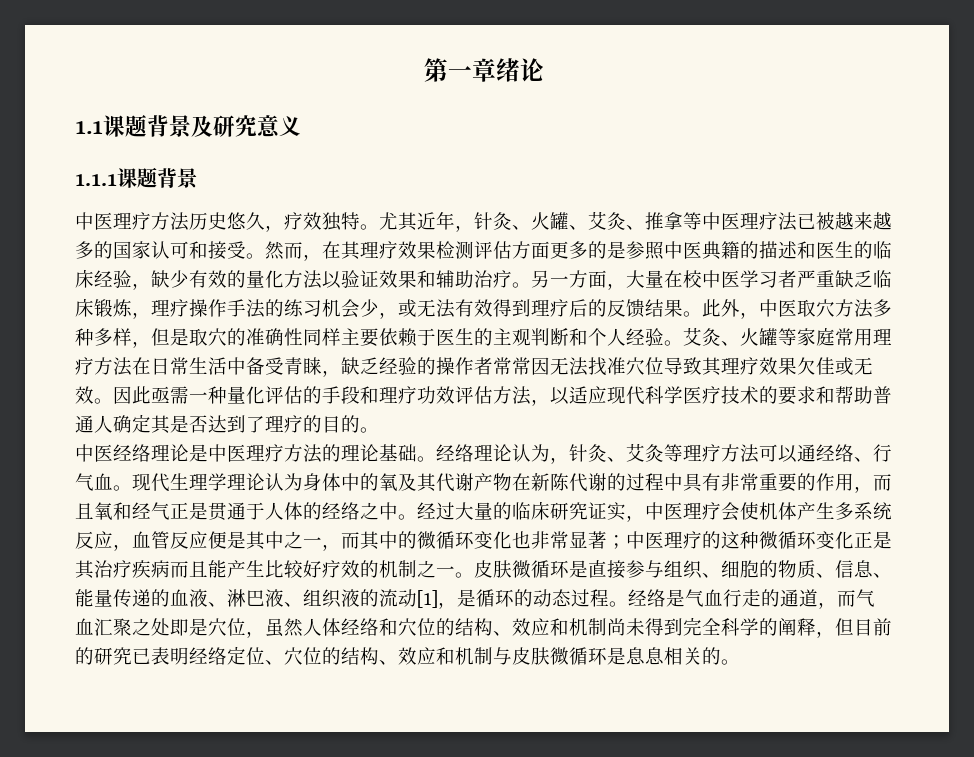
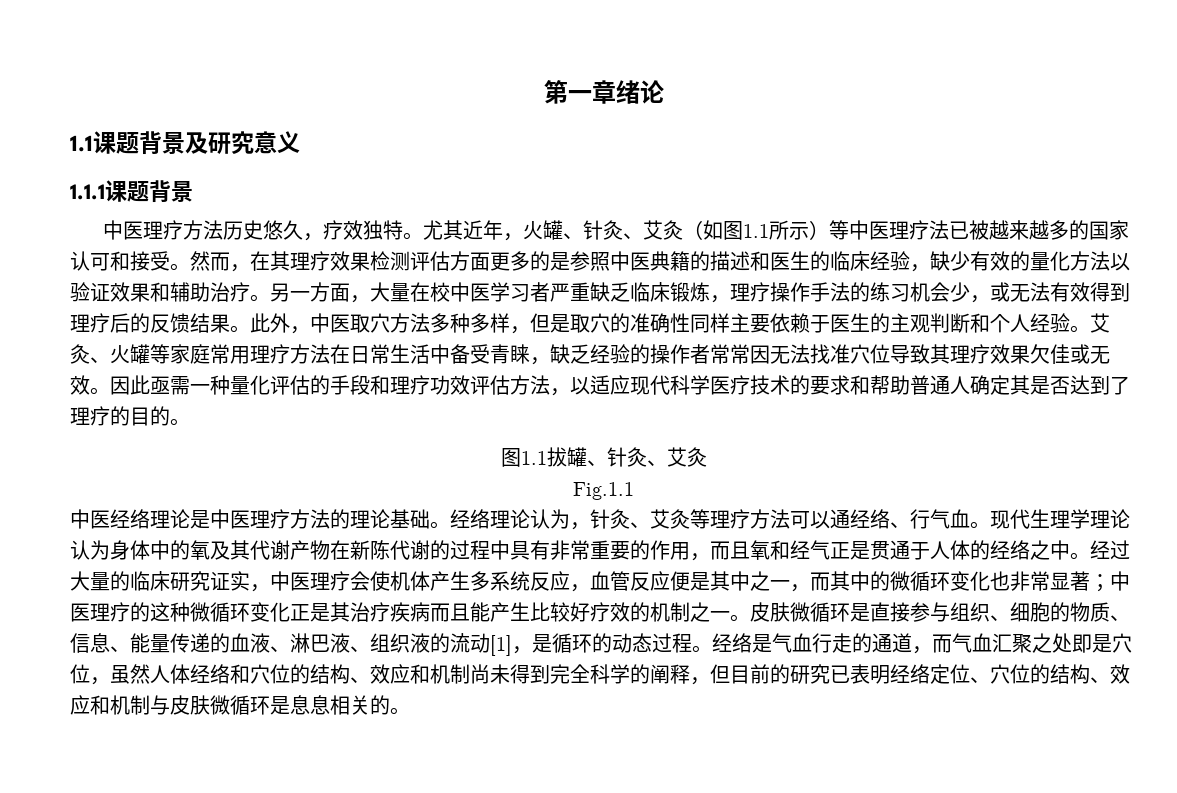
- 尤其近年，针灸、火罐、艾灸、推拿等中医理疗法已被越来越多的国家认可和接受。
+ 尤其近年，火罐、针灸、艾灸（如图1.1所示）等中医理疗法已被越来越多的国家认可和接受。
+ 图1.1拔罐、针灸、艾灸
+ Fig.1.1

